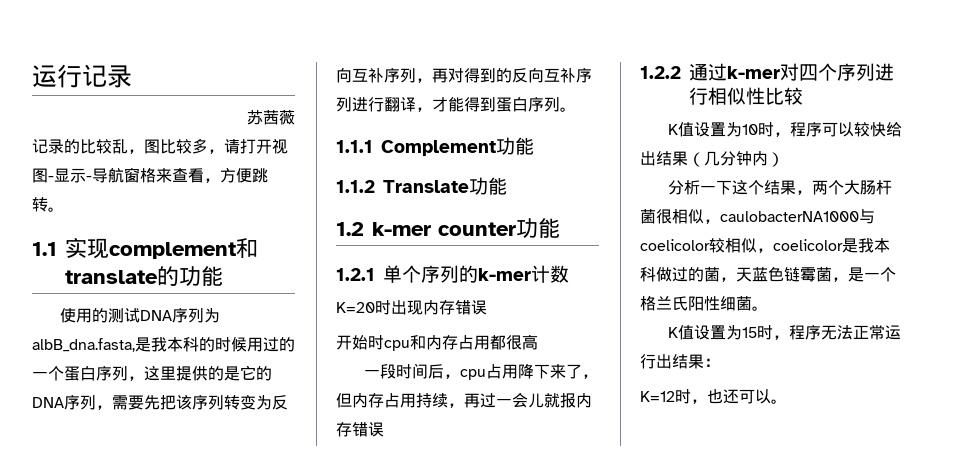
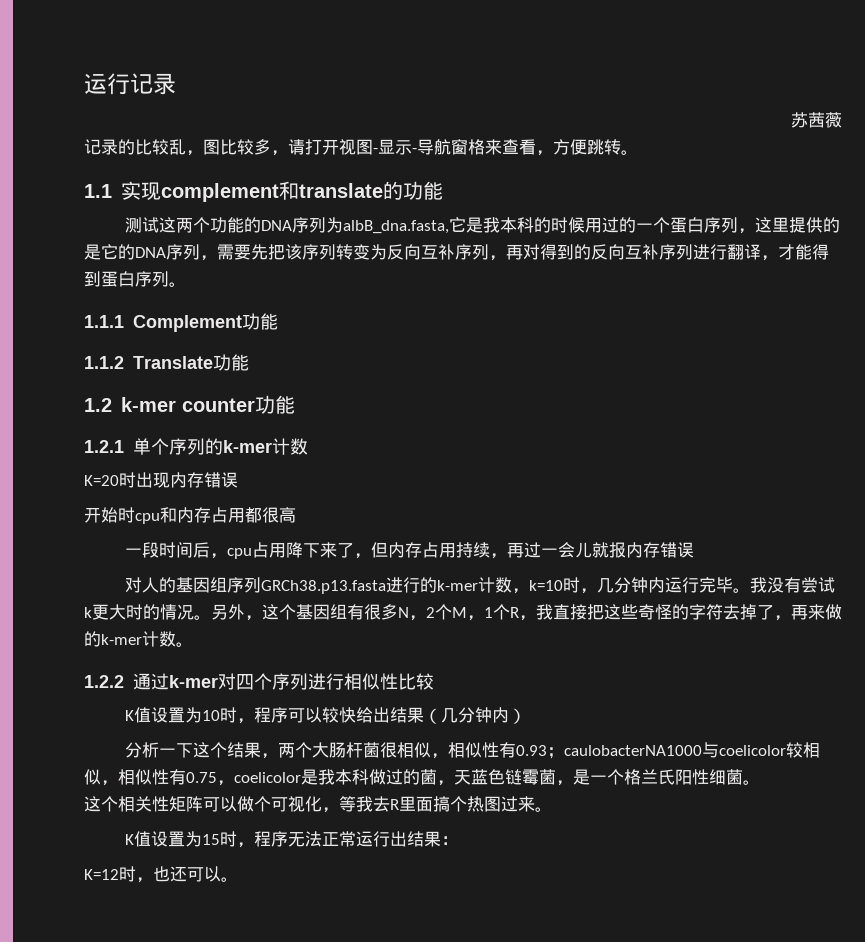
- 使用的测试DNA序列为albB_dna.fasta,是我本科的时候用过的一个蛋白序列，这里提供的是它的DNA序列，需要先把该序列转变为反向互补序列，再对得到的反向互补序列进行翻译，才能得到蛋白序列。
+ 测试这两个功能的DNA序列为albB_dna.fasta,它是我本科的时候用过的一个蛋白序列，这里提供的是它的DNA序列，需要先把该序列转变为反向互补序列，再对得到的反向互补序列进行翻译，才能得到蛋白序列。
+ 对人的基因组序列GRCh38.p13.fasta进行的k-mer计数，k=10时，几分钟内运行完毕。我没有尝试k更大时的情况。另外，这个基因组有很多N，2个M，1个R，我直接把这些奇怪的字符去掉了，再来做的k-mer计数。
- 分析一下这个结果，两个大肠杆菌很相似，caulobacterNA1000与coelicolor较相似，coelicolor是我本科做过的菌，天蓝色链霉菌，是一个格兰氏阳性细菌。
+ 分析一下这个结果，两个大肠杆菌很相似，相似性有0.93；caulobacterNA1000与coelicolor较相似，相似性有0.75，coelicolor是我本科做过的菌，天蓝色链霉菌，是一个格兰氏阳性细菌。
+ 这个相关性矩阵可以做个可视化，等我去R里面搞个热图过来。

